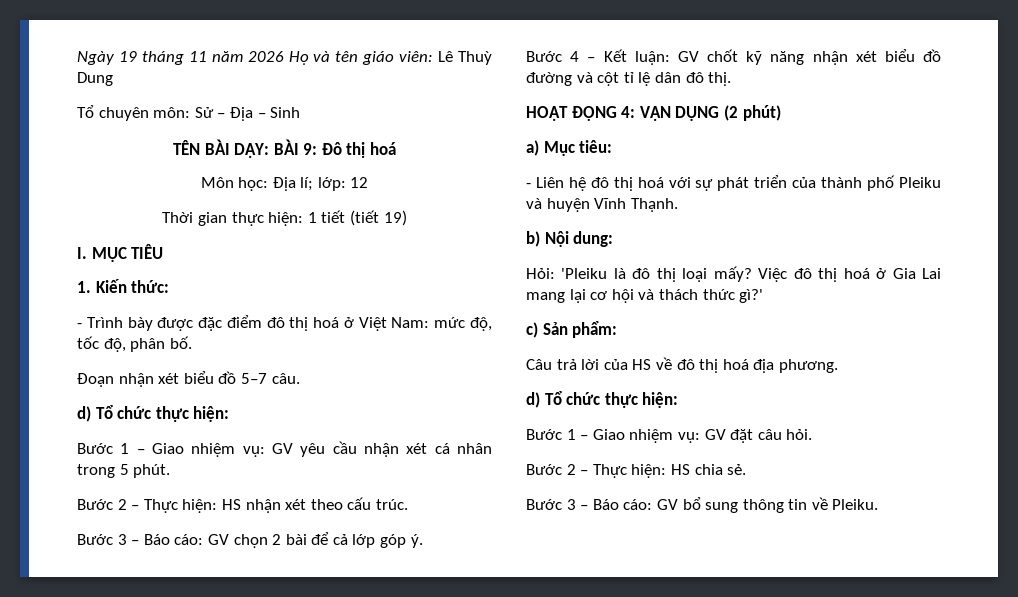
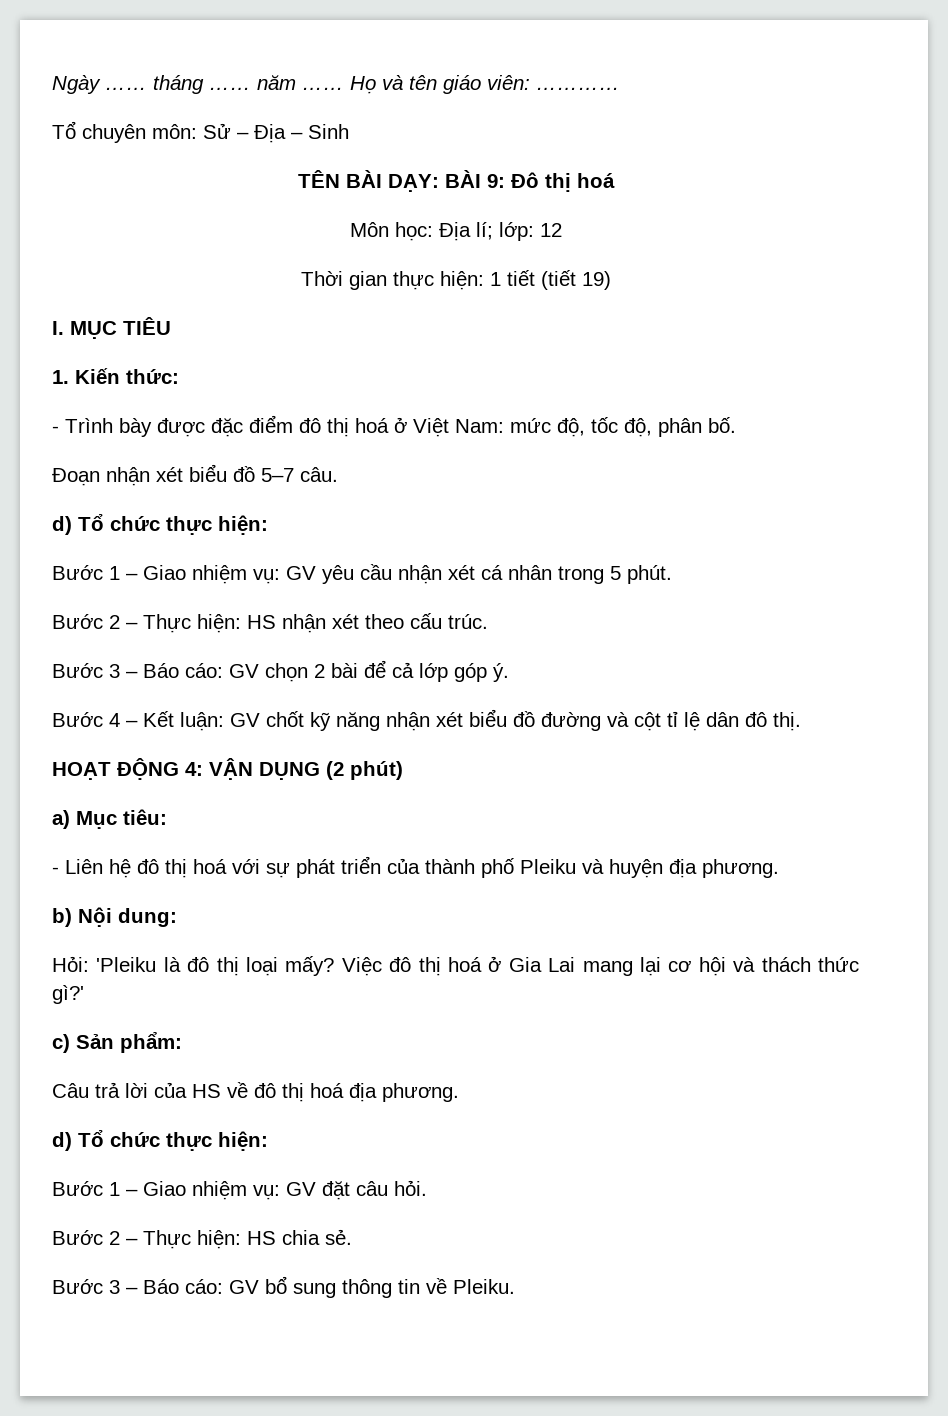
- Ngày 19 tháng 11 năm 2026 Họ và tên giáo viên: Lê Thuỳ Dung
+ Ngày …… tháng …… năm …… Họ và tên giáo viên: …………
- - Liên hệ đô thị hoá với sự phát triển của thành phố Pleiku và huyện Vĩnh Thạnh.
+ - Liên hệ đô thị hoá với sự phát triển của thành phố Pleiku và huyện địa phương.

